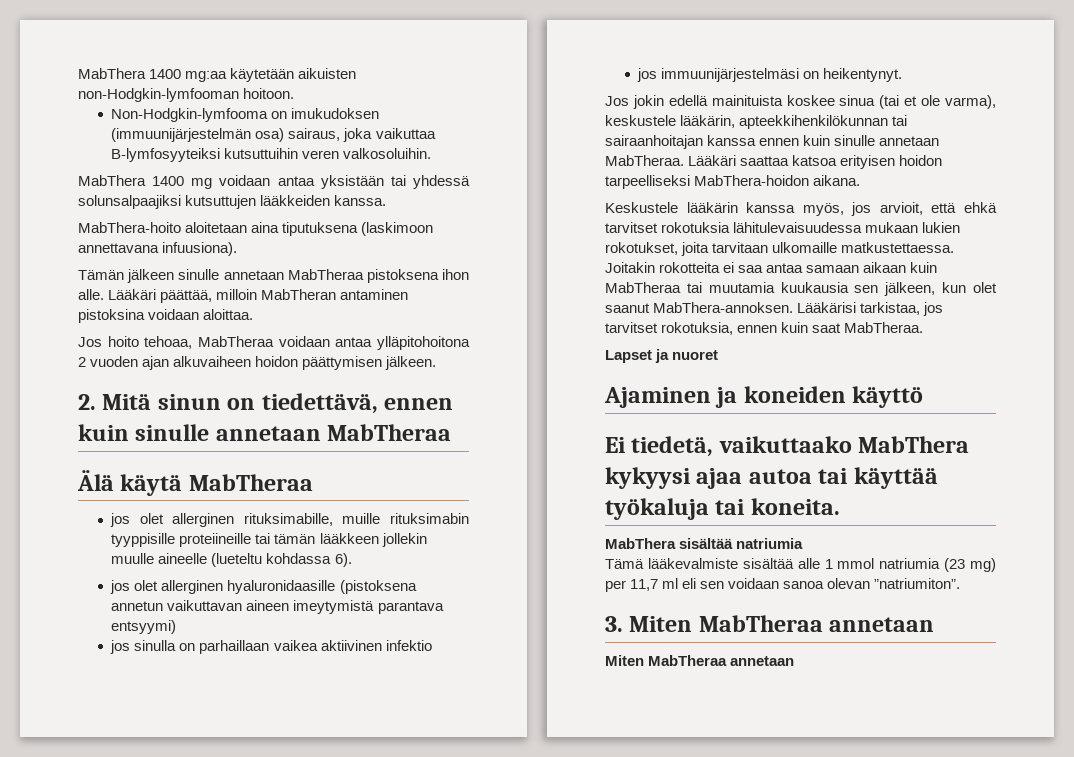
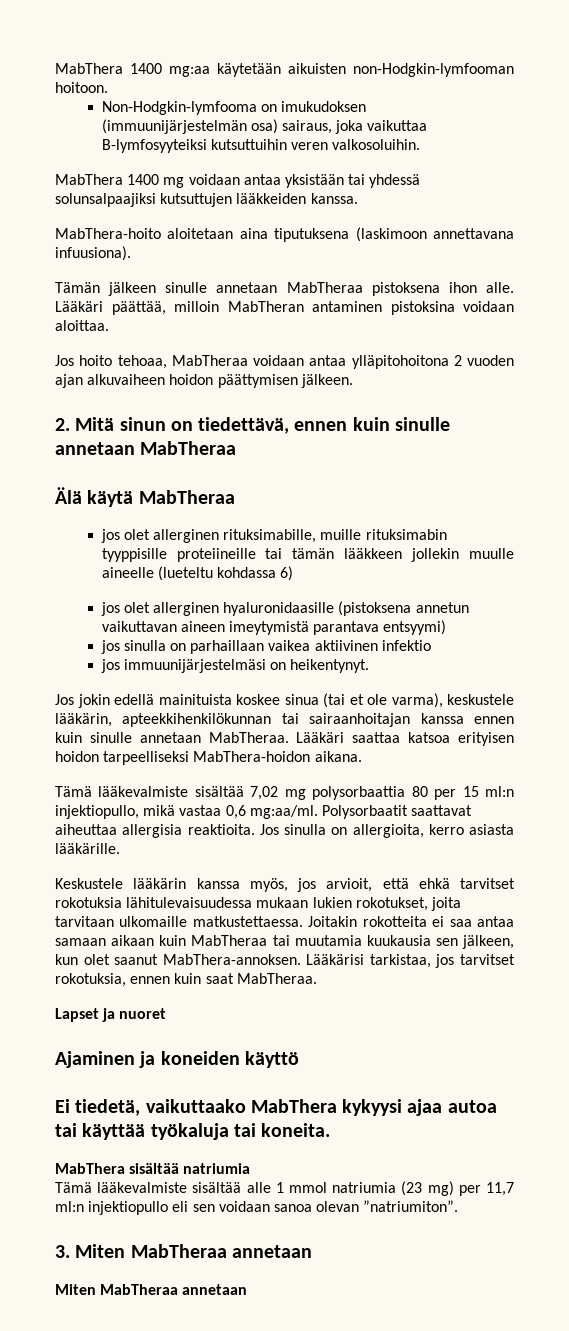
- jos olet allerginen rituksimabille, muille rituksimabin tyyppisille proteiineille tai tämän lääkkeen jollekin muulle aineelle (lueteltu kohdassa 6).
+ jos olet allerginen rituksimabille, muille rituksimabin tyyppisille proteiineille tai tämän lääkkeen jollekin muulle aineelle (lueteltu kohdassa 6)
+ Tämä lääkevalmiste sisältää 7,02 mg polysorbaattia 80 per 15 ml:n injektiopullo, mikä vastaa 0,6 mg:aa/ml. Polysorbaatit saattavat aiheuttaa allergisia reaktioita. Jos sinulla on allergioita, kerro asiasta lääkärille.
- Tämä lääkevalmiste sisältää alle 1 mmol natriumia (23 mg) per 11,7 ml eli sen voidaan sanoa olevan ”natriumiton”.
+ Tämä lääkevalmiste sisältää alle 1 mmol natriumia (23 mg) per 11,7 ml:n injektiopullo eli sen voidaan sanoa olevan ”natriumiton”.

